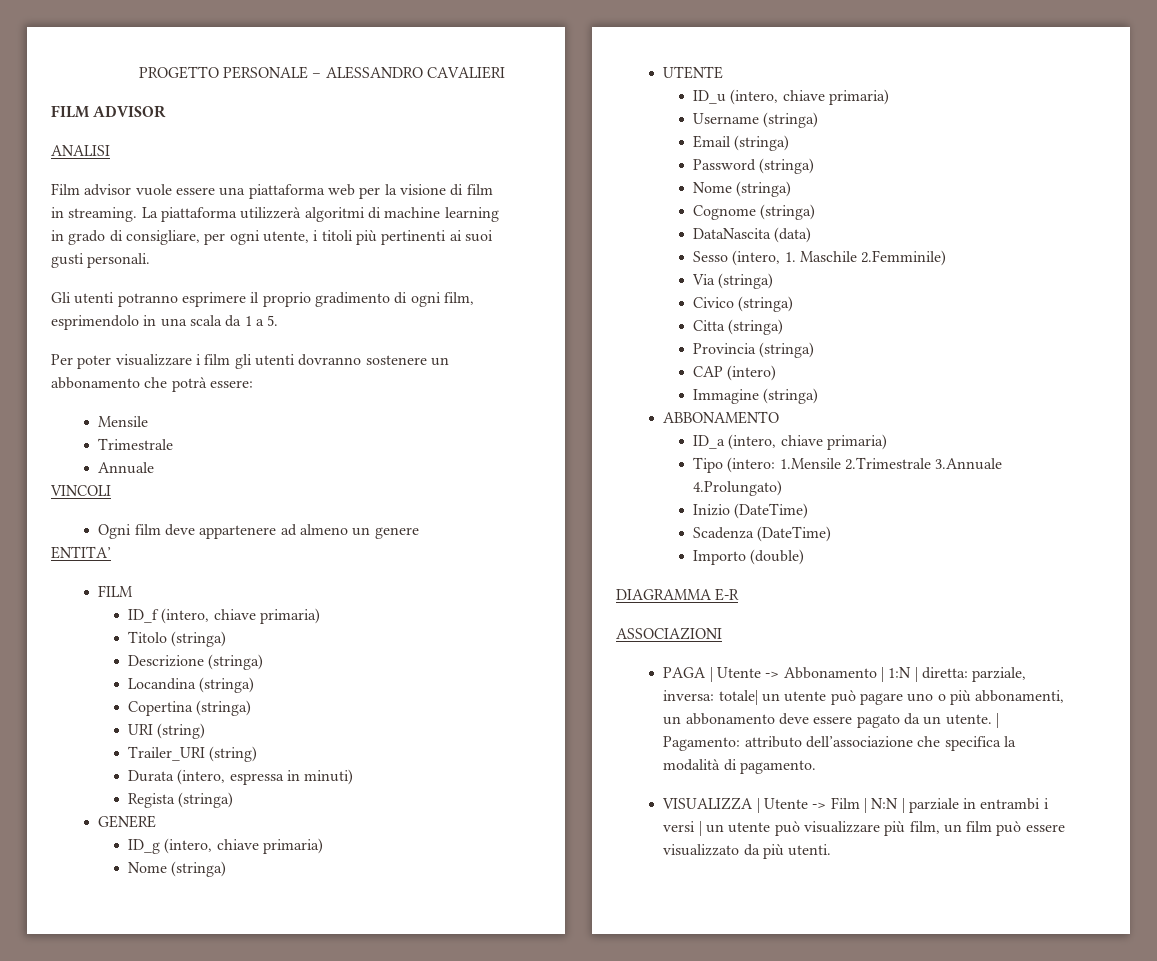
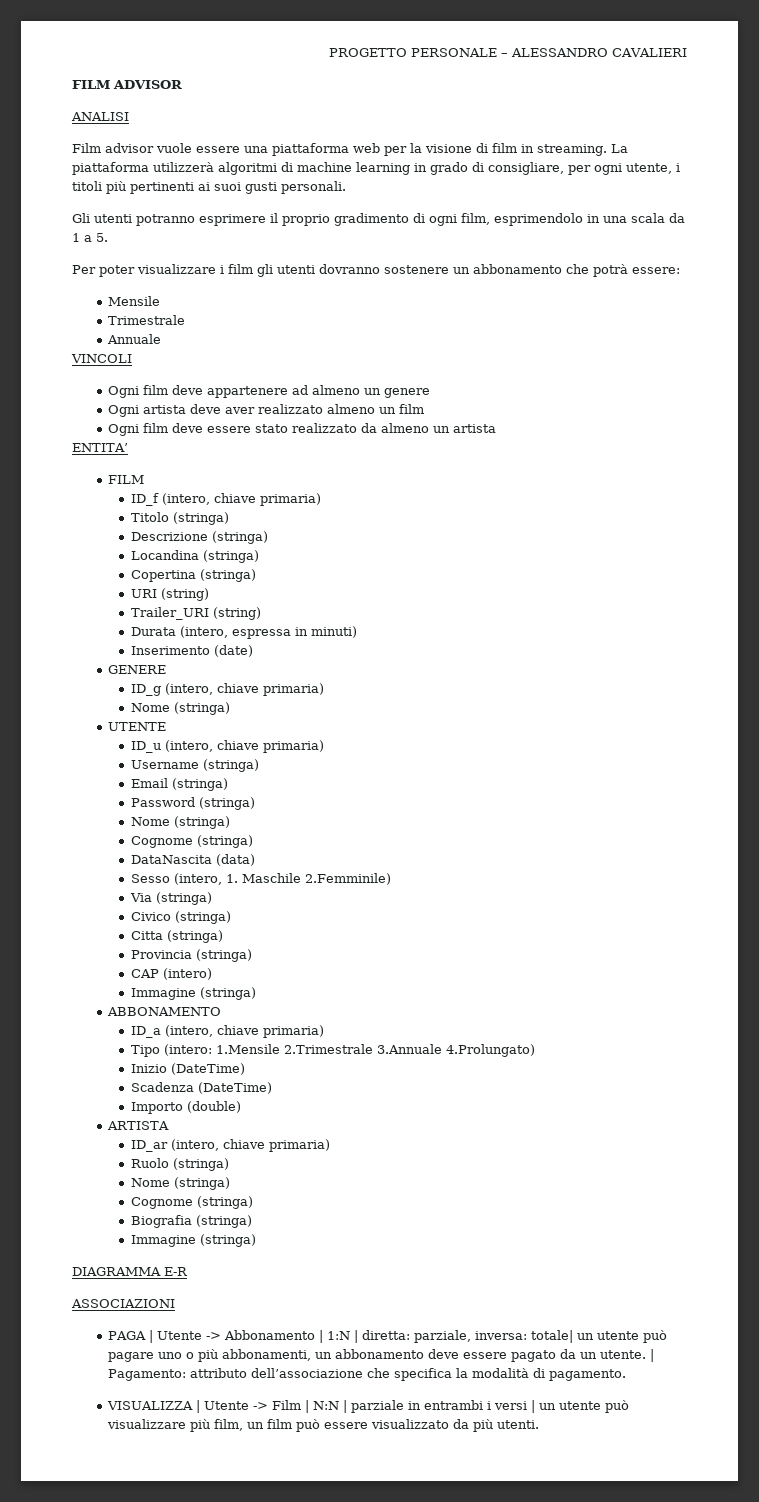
+ Ogni artista deve aver realizzato almeno un film
+ Ogni film deve essere stato realizzato da almeno un artista
- Regista (stringa)
+ Inserimento (date)
+ ARTISTA
+ ID_ar (intero, chiave primaria)
+ Ruolo (stringa)
+ Nome (stringa)
+ Cognome (stringa)
+ Biografia (stringa)
+ Immagine (stringa)

